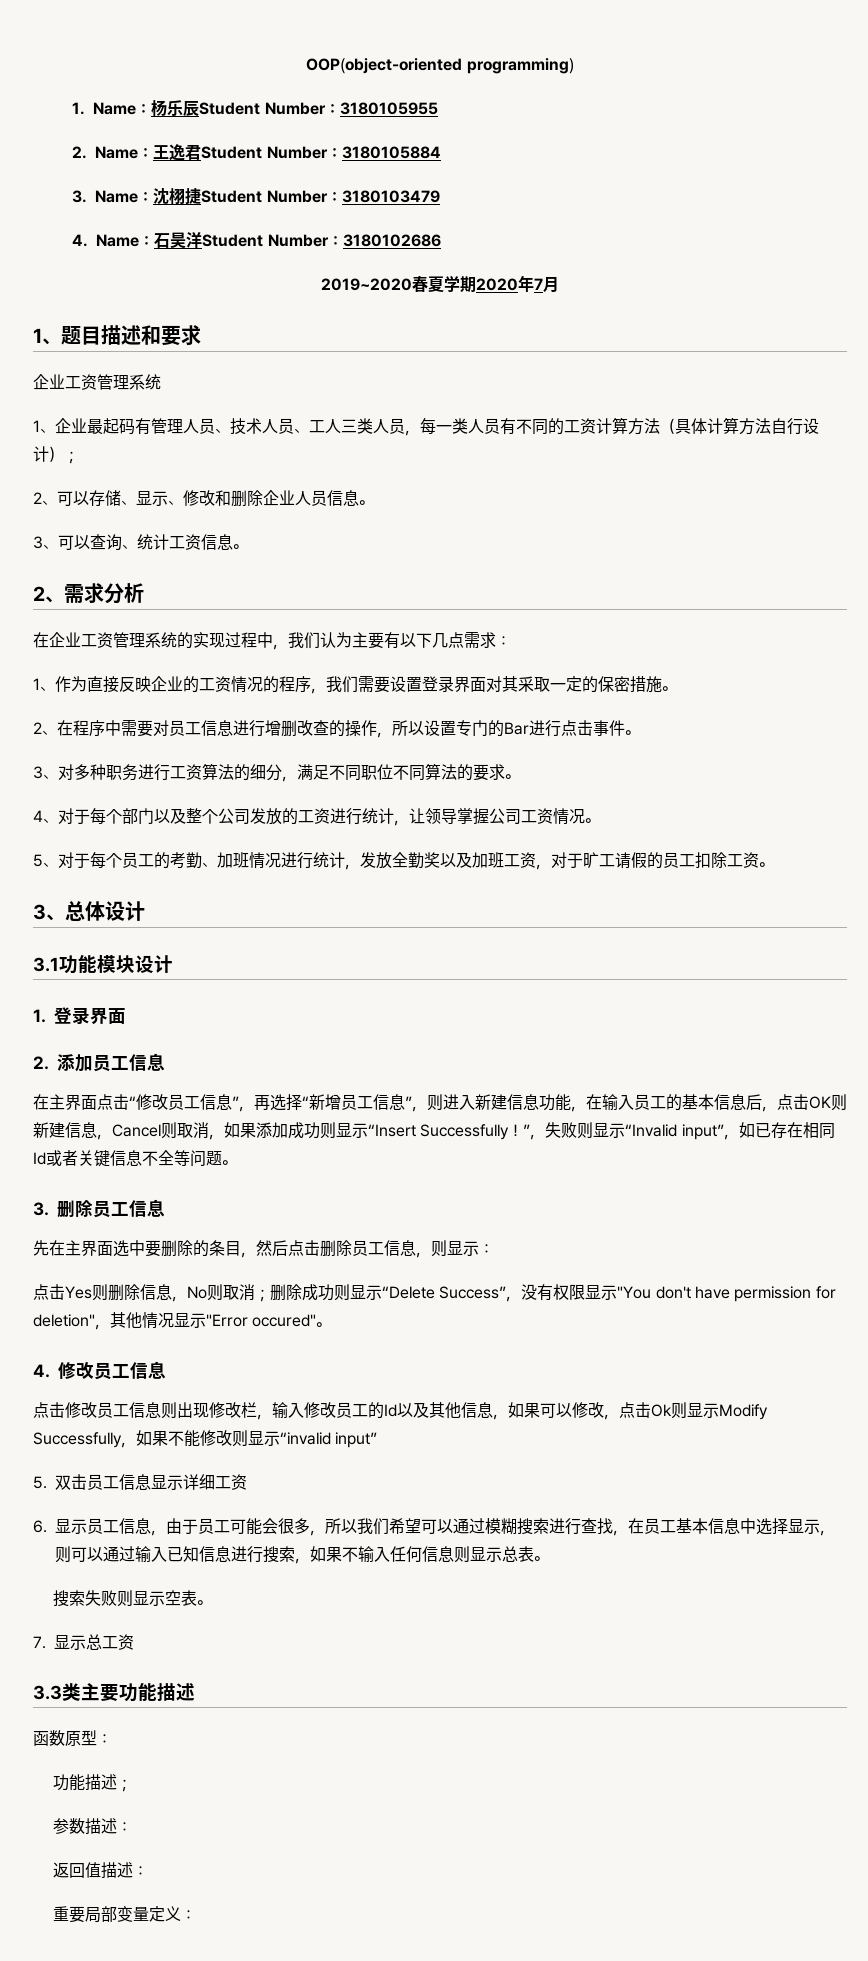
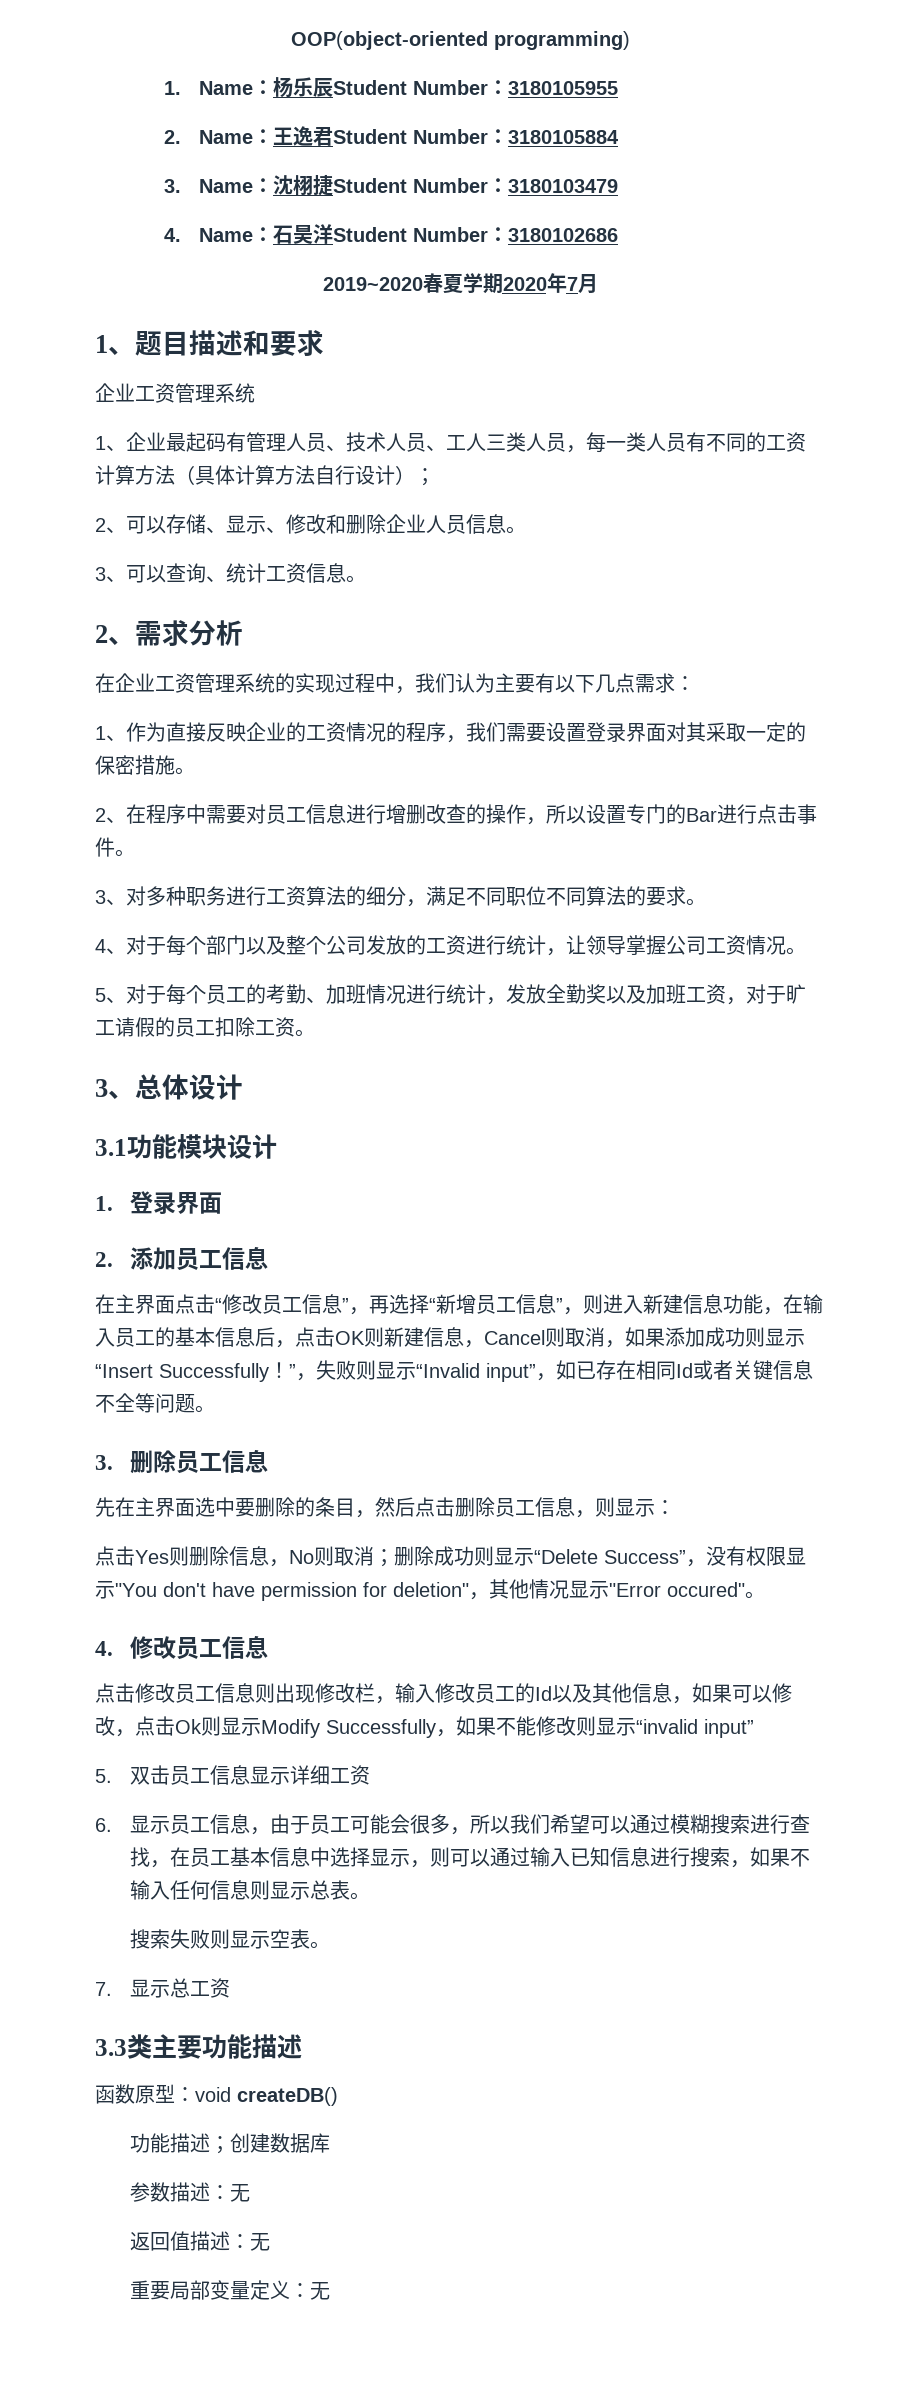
- 函数原型：
+ 函数原型：void createDB()
- 功能描述；
+ 功能描述；创建数据库
- 参数描述：
+ 参数描述：无
- 返回值描述：
+ 返回值描述：无
- 重要局部变量定义：
+ 重要局部变量定义：无

